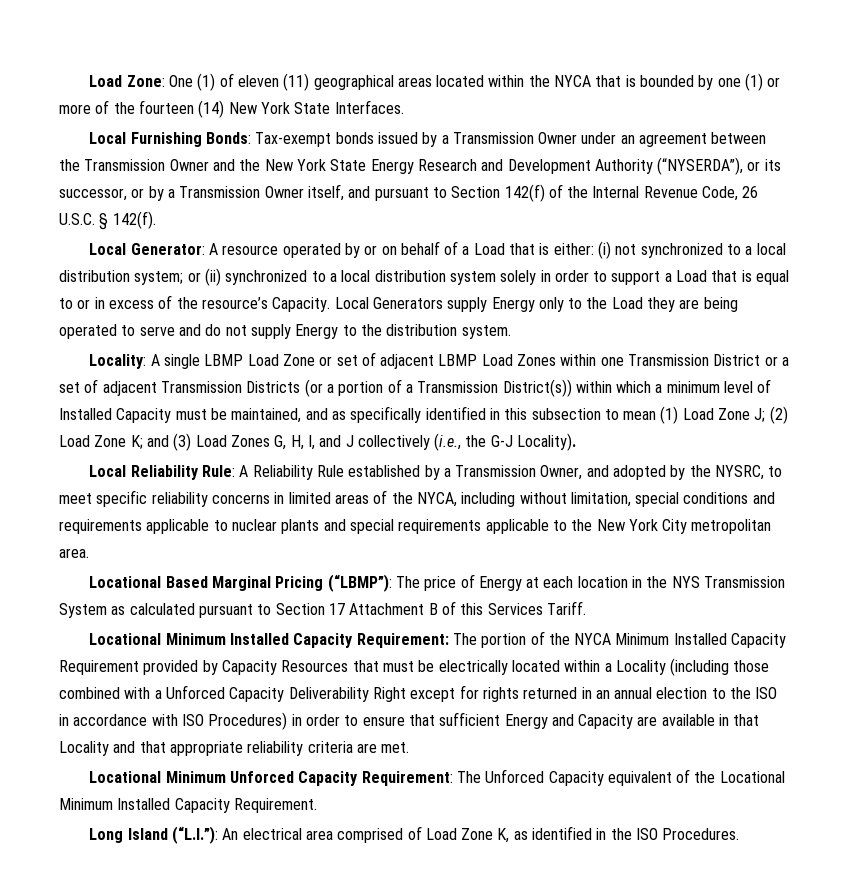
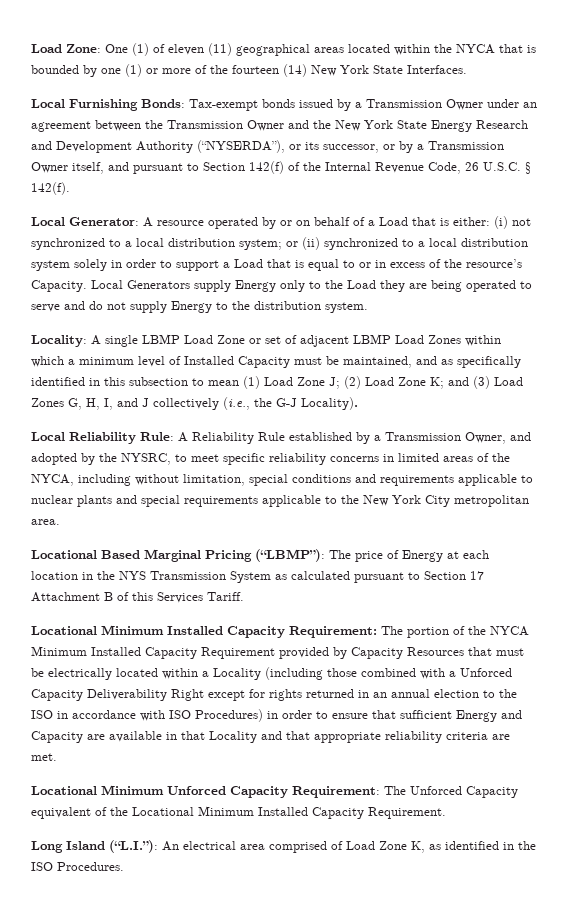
- Locality: A single LBMP Load Zone or set of adjacent LBMP Load Zones within one Transmission District or a set of adjacent Transmission Districts (or a portion of a Transmission District(s)) within which a minimum level of Installed Capacity must be maintained, and as specifically identified in this subsection to mean (1) Load Zone J; (2) Load Zone K; and (3) Load Zones G, H, I, and J collectively (i.e., the G-J Locality).
+ Locality: A single LBMP Load Zone or set of adjacent LBMP Load Zones within which a minimum level of Installed Capacity must be maintained, and as specifically identified in this subsection to mean (1) Load Zone J; (2) Load Zone K; and (3) Load Zones G, H, I, and J collectively (i.e., the G-J Locality).

